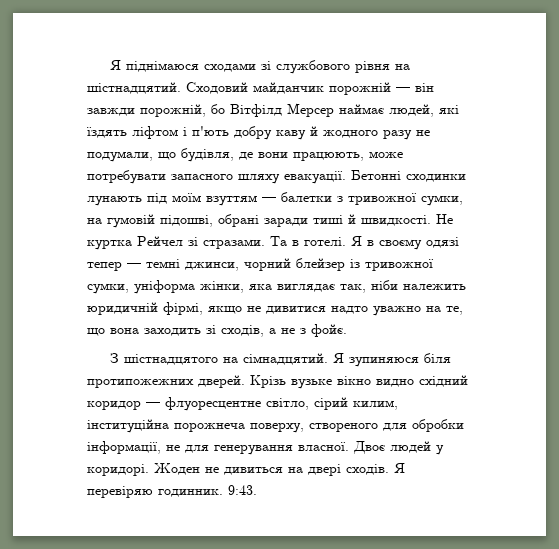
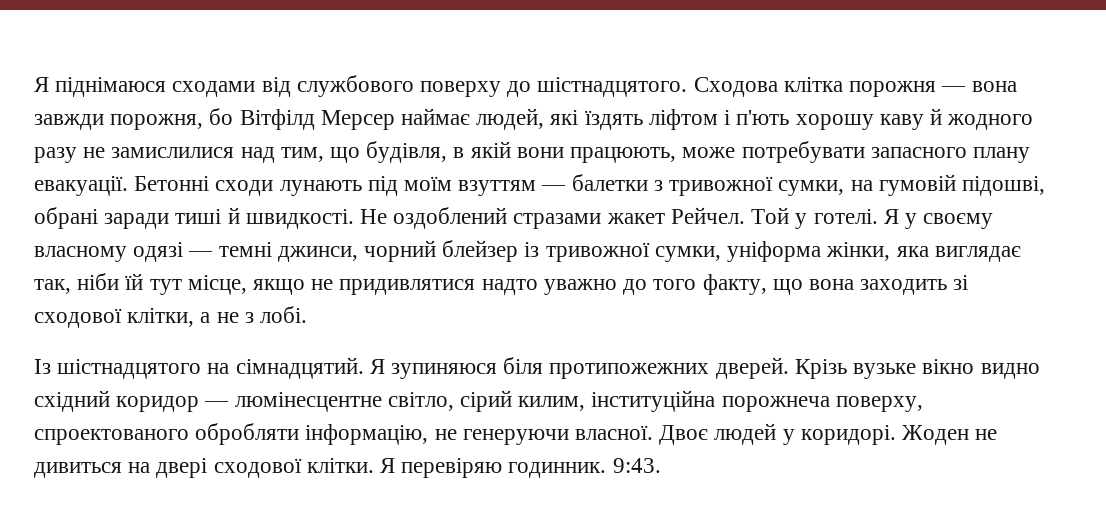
- Я піднімаюся сходами зі службового рівня на шістнадцятий. Сходовий майданчик порожній — він завжди порожній, бо Вітфілд Мерсер наймає людей, які їздять ліфтом і п'ють добру каву й жодного разу не подумали, що будівля, де вони працюють, може потребувати запасного шляху евакуації.
+ Я піднімаюся сходами від службового поверху до шістнадцятого. Сходова клітка порожня — вона завжди порожня, бо Вітфілд Мерсер наймає людей, які їздять ліфтом і п'ють хорошу каву й жодного разу не замислилися над тим, що будівля, в якій вони працюють, може потребувати запасного плану евакуації.
- Бетонні сходинки лунають під моїм взуттям — балетки з тривожної сумки, на гумовій підошві, обрані заради тиші й швидкості.
+ Бетонні сходи лунають під моїм взуттям — балетки з тривожної сумки, на гумовій підошві, обрані заради тиші й швидкості.
- Не куртка Рейчел зі стразами. Та в готелі. Я в своєму одязі тепер — темні джинси, чорний блейзер із тривожної сумки, уніформа жінки, яка виглядає так, ніби належить юридичній фірмі, якщо не дивитися надто уважно на те, що вона заходить зі сходів, а не з фойє.
- З шістнадцятого на сімнадцятий.
+ Не оздоблений стразами жакет Рейчел. Той у готелі. Я у своєму власному одязі — темні джинси, чорний блейзер із тривожної сумки, уніформа жінки, яка виглядає так, ніби їй тут місце, якщо не придивлятися надто уважно до того факту, що вона заходить зі сходової клітки, а не з лобі.
+ Із шістнадцятого на сімнадцятий.
- Крізь вузьке вікно видно східний коридор — флуоресцентне світло, сірий килим, інституційна порожнеча поверху, створеного для обробки інформації, не для генерування власної.
+ Крізь вузьке вікно видно східний коридор — люмінесцентне світло, сірий килим, інституційна порожнеча поверху, спроектованого обробляти інформацію, не генеруючи власної.
- Жоден не дивиться на двері сходів.
+ Жоден не дивиться на двері сходової клітки.

